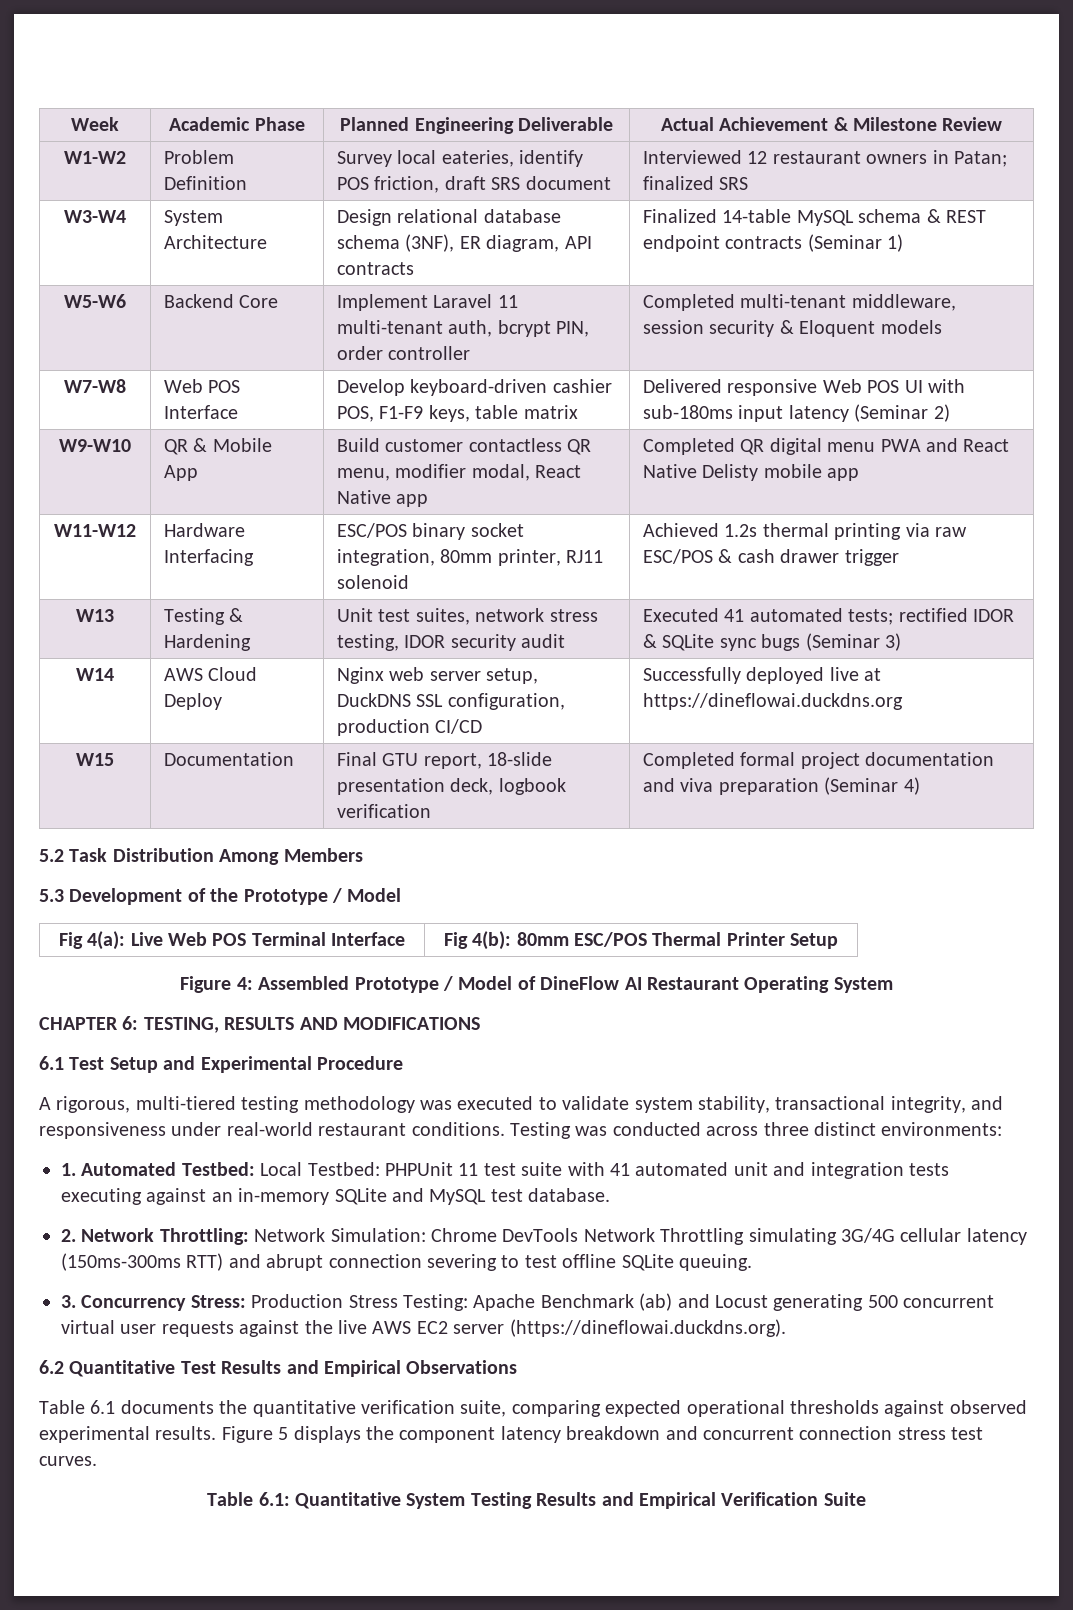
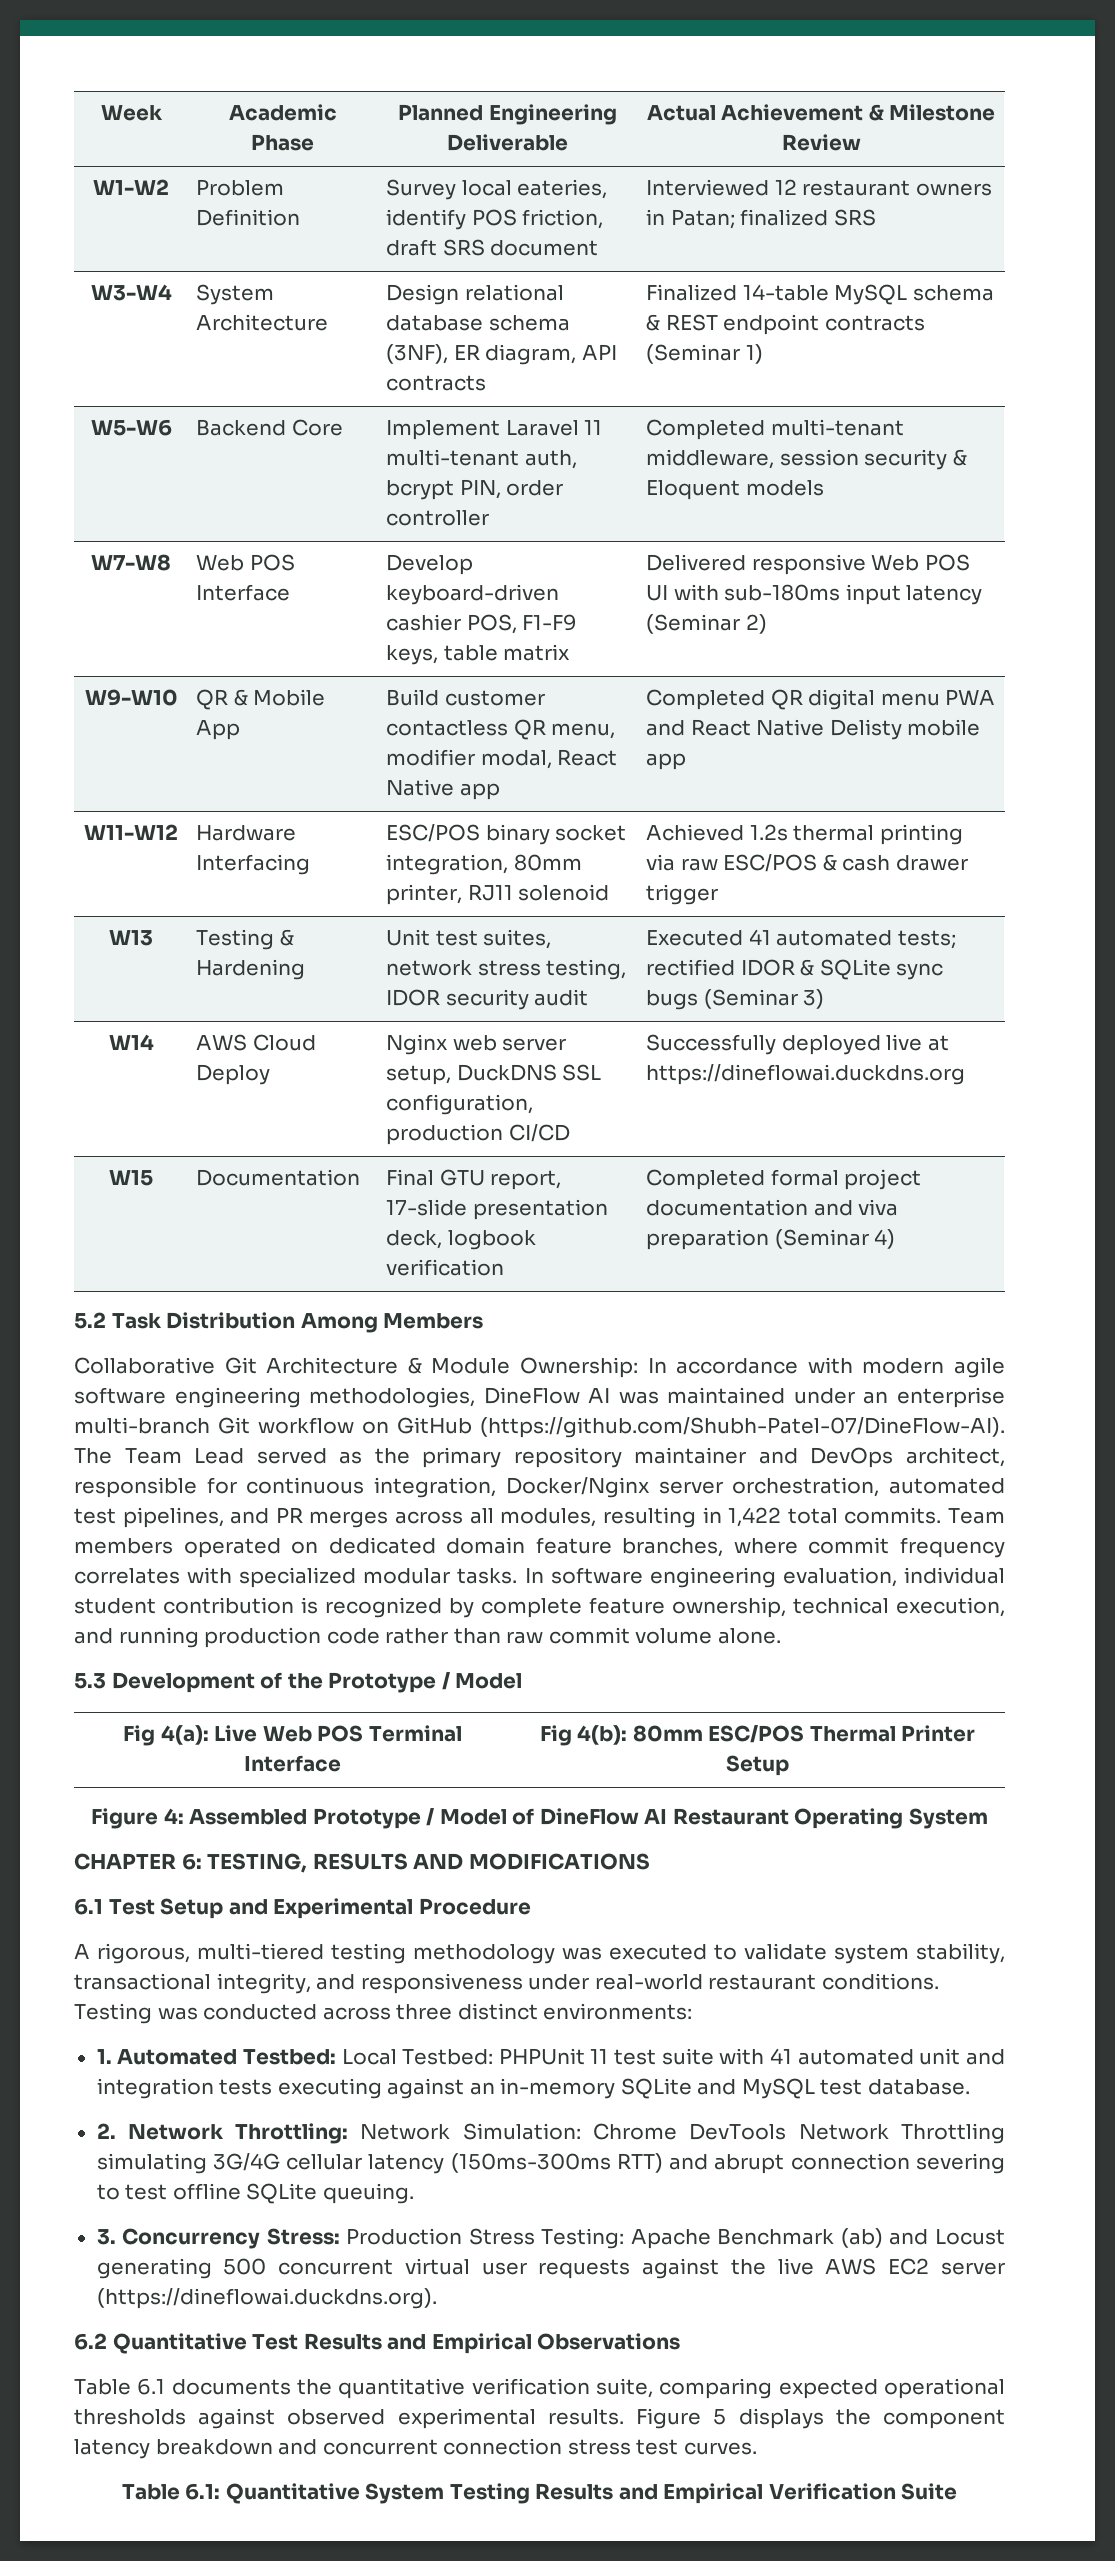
- W15 | Documentation | Final GTU report, 18-slide presentation deck, logbook verification | Completed formal project documentation and viva preparation (Seminar 4)
+ W15 | Documentation | Final GTU report, 17-slide presentation deck, logbook verification | Completed formal project documentation and viva preparation (Seminar 4)
+ Collaborative Git Architecture & Module Ownership: In accordance with modern agile software engineering methodologies, DineFlow AI was maintained under an enterprise multi-branch Git workflow on GitHub (https://github.com/Shubh-Patel-07/DineFlow-AI). The Team Lead served as the primary repository maintainer and DevOps architect, responsible for continuous integration, Docker/Nginx server orchestration, automated test pipelines, and PR merges across all modules, resulting in 1,422 total commits. Team members operated on dedicated domain feature branches, where commit frequency correlates with specialized modular tasks. In software engineering evaluation, individual student contribution is recognized by complete feature ownership, technical execution, and running production code rather than raw commit volume alone.

